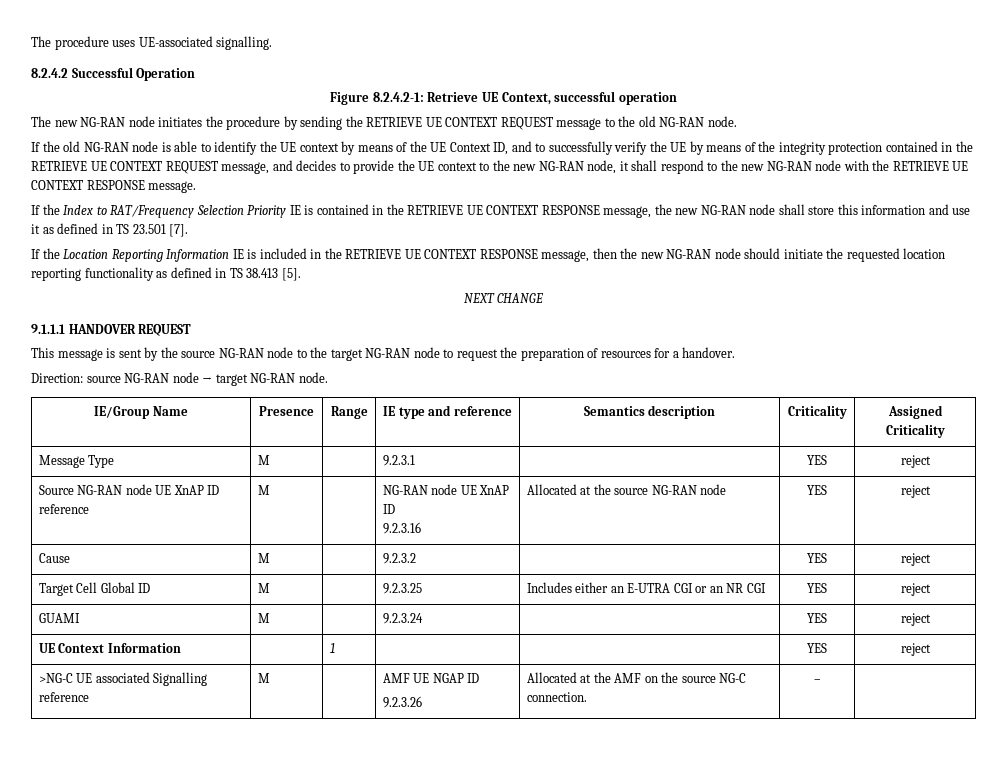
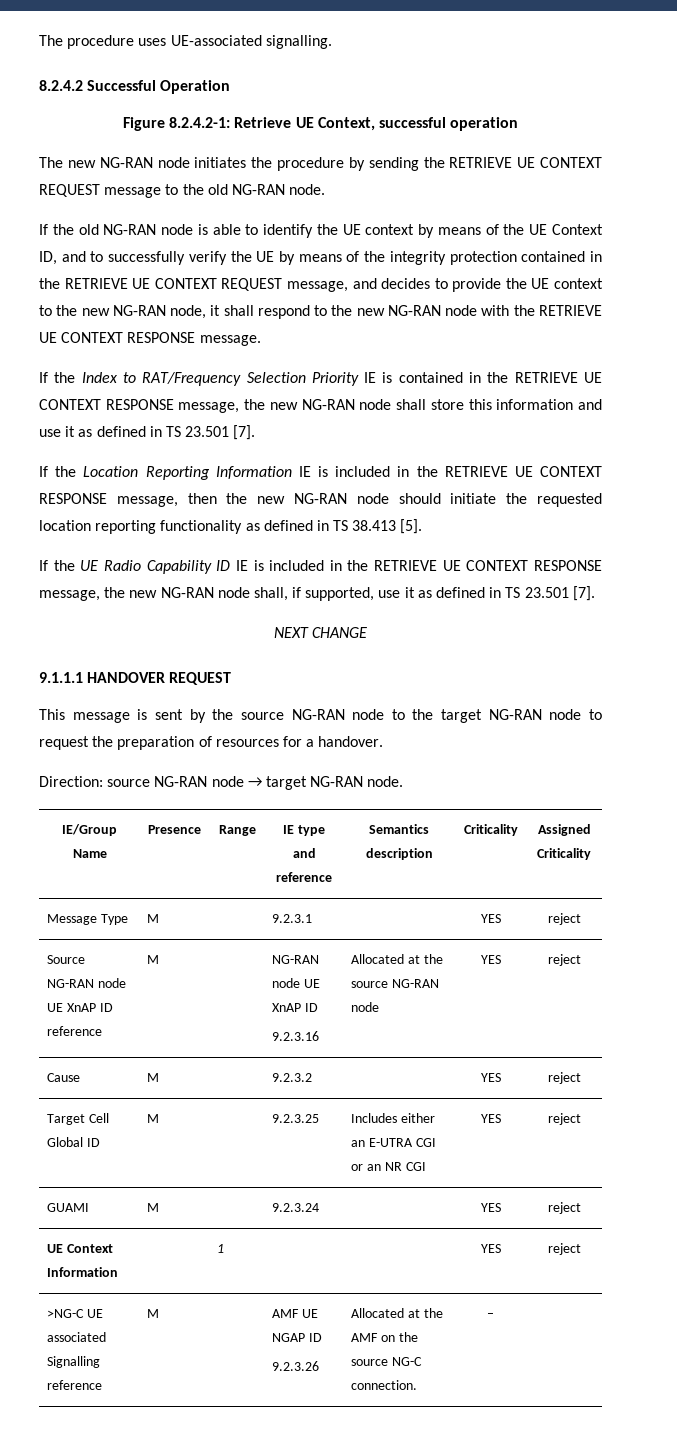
+ If the UE Radio Capability ID IE is included in the RETRIEVE UE CONTEXT RESPONSE message, the new NG-RAN node shall, if supported, use it as defined in TS 23.501 [7].

